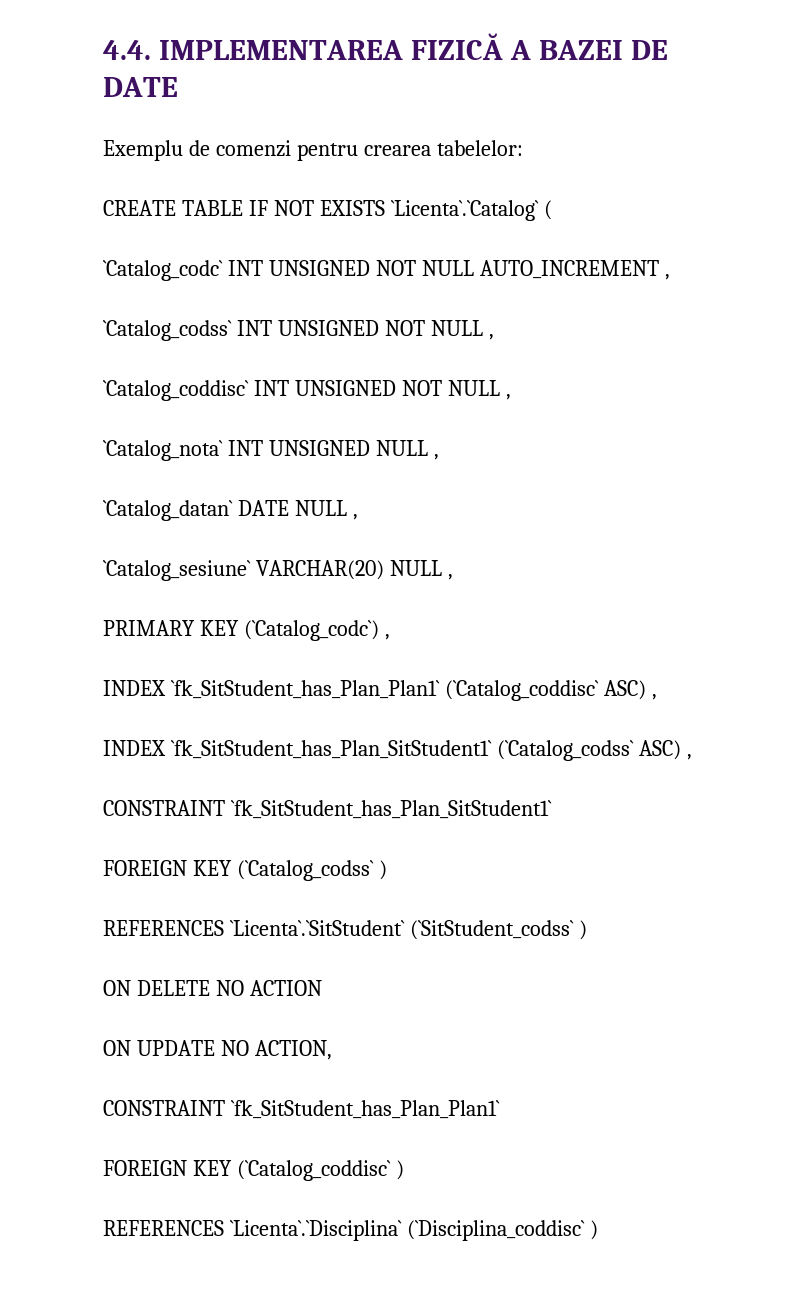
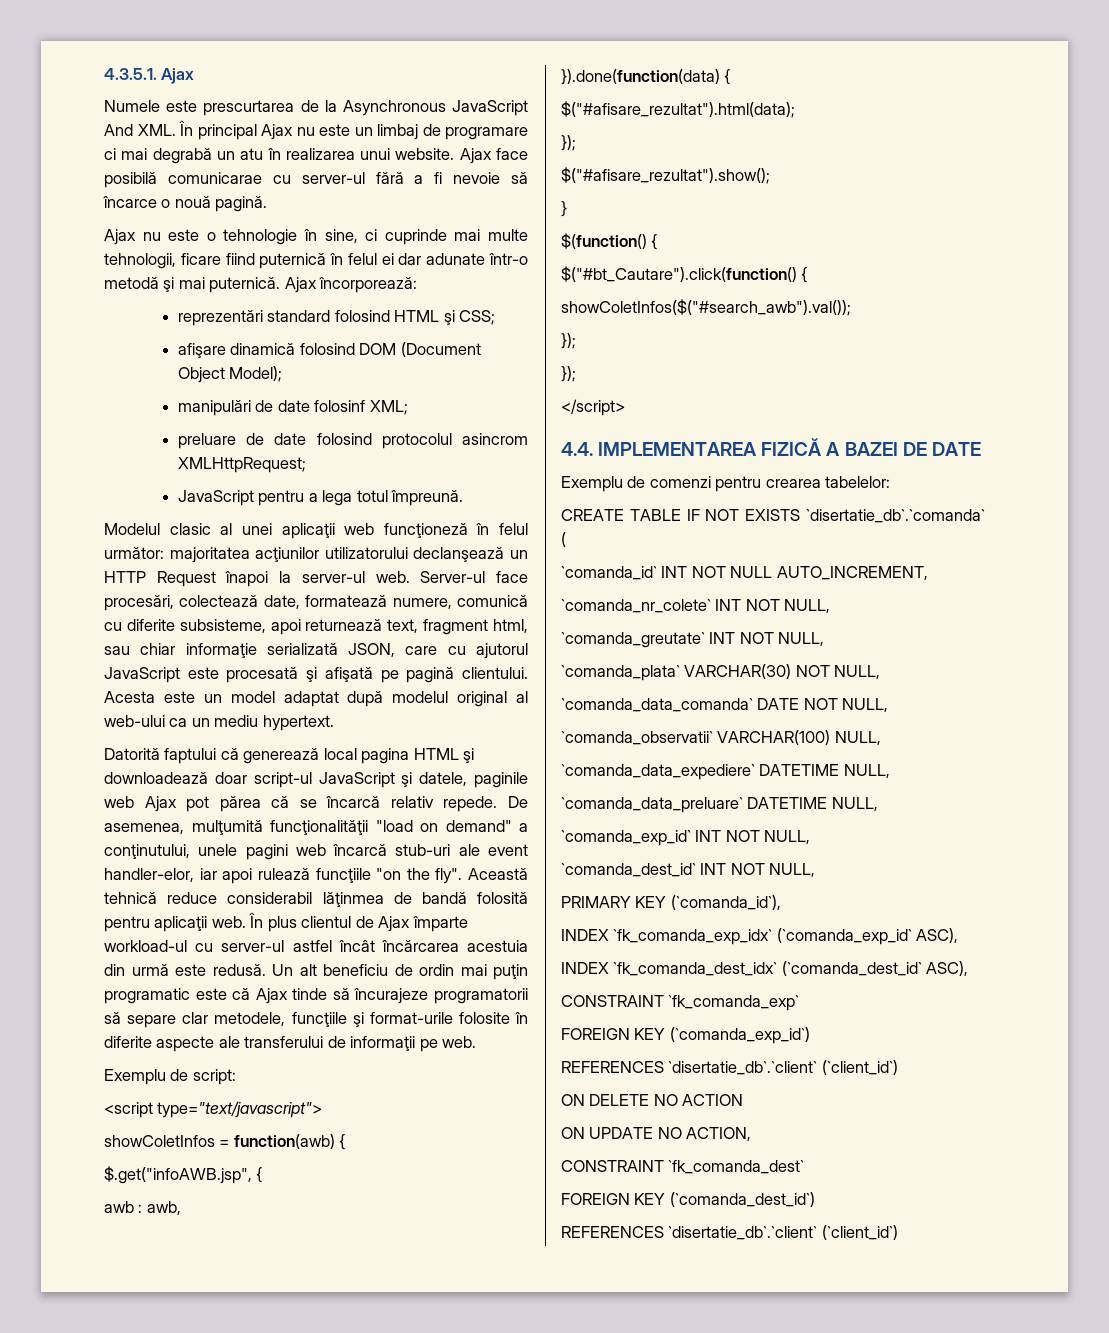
+ 4.3.5.1. Ajax
+ Numele este prescurtarea de la Asynchronous JavaScript And XML. În principal Ajax nu este un limbaj de programare ci mai degrabă un atu în realizarea unui website. Ajax face posibilă comunicarae cu server-ul fără a fi nevoie să încarce o nouă pagină.
+ Ajax nu este o tehnologie în sine, ci cuprinde mai multe tehnologii, ficare fiind puternică în felul ei dar adunate într-o metodă şi mai puternică. Ajax încorporează:
+ reprezentări standard folosind HTML şi CSS;
+ afişare dinamică folosind DOM (Document Object Model);
+ manipulări de date folosinf XML;
+ preluare de date folosind protocolul asincrom XMLHttpRequest;
+ JavaScript pentru a lega totul împreună.
+ Modelul clasic al unei aplicaţii web funcţioneză în felul următor: majoritatea acţiunilor utilizatorului declanşează un HTTP Request înapoi la server-ul web. Server-ul face procesări, colectează date, formatează numere, comunică cu diferite subsisteme, apoi returnează text, fragment html, sau chiar informaţie serializată JSON, care cu ajutorul JavaScript este procesată şi afişată pe pagină clientului. Acesta este un model adaptat după modelul original al web-ului ca un mediu hypertext.
+ Datorită faptului că generează local pagina HTML şi downloadează doar script-ul JavaScript şi datele, paginile web Ajax pot părea că se încarcă relativ repede. De asemenea, mulţumită funcţionalităţii "load on demand" a conţinutului, unele pagini web încarcă stub-uri ale event handler-elor, iar apoi rulează funcţiile "on the fly". Această tehnică reduce considerabil lăţinmea de bandă folosită pentru aplicaţii web. În plus clientul de Ajax împarte workload-ul cu server-ul astfel încât încărcarea acestuia din urmă este redusă. Un alt beneficiu de ordin mai puţin programatic este că Ajax tinde să încurajeze programatorii să separe clar metodele, funcţiile şi format-urile folosite în diferite aspecte ale transferului de informaţii pe web.
+ Exemplu de script:
+ <script type="text/javascript">
+ showColetInfos = function(awb) {
+ $.get("infoAWB.jsp", {
+ awb : awb,
+ }).done(function(data) {
+ $("#afisare_rezultat").html(data);
+ });
+ $("#afisare_rezultat").show();
+ }
+ $(function() {
+ $("#bt_Cautare").click(function() {
+ showColetInfos($("#search_awb").val());
+ });
+ });
+ </script>
- CREATE TABLE IF NOT EXISTS `Licenta`.`Catalog` (
+ CREATE TABLE IF NOT EXISTS `disertatie_db`.`comanda` (
- `Catalog_codc` INT UNSIGNED NOT NULL AUTO_INCREMENT ,
- `Catalog_codss` INT UNSIGNED NOT NULL ,
- `Catalog_coddisc` INT UNSIGNED NOT NULL ,
- `Catalog_nota` INT UNSIGNED NULL ,
- `Catalog_datan` DATE NULL ,
- `Catalog_sesiune` VARCHAR(20) NULL ,
+ `comanda_id` INT NOT NULL AUTO_INCREMENT,
+ `comanda_nr_colete` INT NOT NULL,
+ `comanda_greutate` INT NOT NULL,
+ `comanda_plata` VARCHAR(30) NOT NULL,
+ `comanda_data_comanda` DATE NOT NULL,
+ `comanda_observatii` VARCHAR(100) NULL,
+ `comanda_data_expediere` DATETIME NULL,
+ `comanda_data_preluare` DATETIME NULL,
+ `comanda_exp_id` INT NOT NULL,
+ `comanda_dest_id` INT NOT NULL,
- PRIMARY KEY (`Catalog_codc`) ,
- INDEX `fk_SitStudent_has_Plan_Plan1` (`Catalog_coddisc` ASC) ,
- INDEX `fk_SitStudent_has_Plan_SitStudent1` (`Catalog_codss` ASC) ,
- CONSTRAINT `fk_SitStudent_has_Plan_SitStudent1`
- FOREIGN KEY (`Catalog_codss` )
- REFERENCES `Licenta`.`SitStudent` (`SitStudent_codss` )
+ PRIMARY KEY (`comanda_id`),
+ INDEX `fk_comanda_exp_idx` (`comanda_exp_id` ASC),
+ INDEX `fk_comanda_dest_idx` (`comanda_dest_id` ASC),
+ CONSTRAINT `fk_comanda_exp`
+ FOREIGN KEY (`comanda_exp_id`)
+ REFERENCES `disertatie_db`.`client` (`client_id`)
- CONSTRAINT `fk_SitStudent_has_Plan_Plan1`
- FOREIGN KEY (`Catalog_coddisc` )
- REFERENCES `Licenta`.`Disciplina` (`Disciplina_coddisc` )
+ CONSTRAINT `fk_comanda_dest`
+ FOREIGN KEY (`comanda_dest_id`)
+ REFERENCES `disertatie_db`.`client` (`client_id`)

